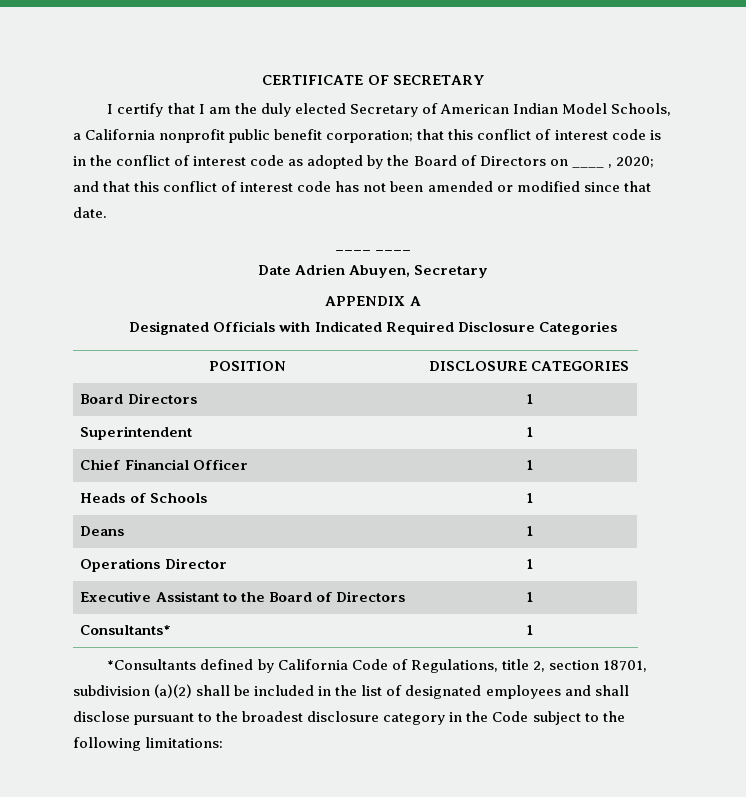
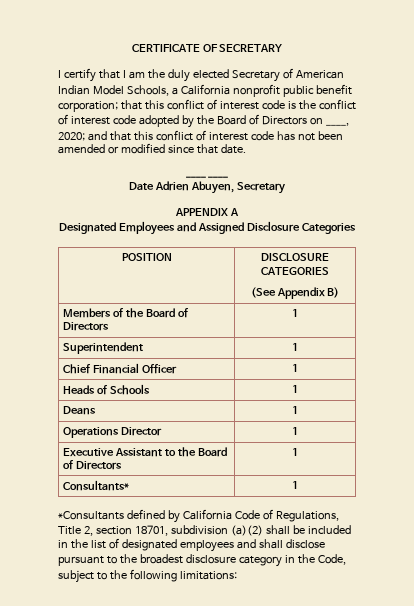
- I certify that I am the duly elected Secretary of American Indian Model Schools, a California nonprofit public benefit corporation; that this conflict of interest code is in the conflict of interest code as adopted by the Board of Directors on ____ , 2020; and that this conflict of interest code has not been amended or modified since that date.
+ I certify that I am the duly elected Secretary of American Indian Model Schools, a California nonprofit public benefit corporation; that this conflict of interest code is the conflict of interest code adopted by the Board of Directors on ____, 2020; and that this conflict of interest code has not been amended or modified since that date.
- Designated Officials with Indicated Required Disclosure Categories
+ Designated Employees and Assigned Disclosure Categories
  POSITION | DISCLOSURE CATEGORIES
- Board Directors | 1
+ (See Appendix B)
+ Members of the Board of Directors | 1
- *Consultants defined by California Code of Regulations, title 2, section 18701, subdivision (a)(2) shall be included in the list of designated employees and shall disclose pursuant to the broadest disclosure category in the Code subject to the following limitations:
+ *Consultants defined by California Code of Regulations, Title 2, section 18701, subdivision (a)(2) shall be included in the list of designated employees and shall disclose pursuant to the broadest disclosure category in the Code, subject to the following limitations:

